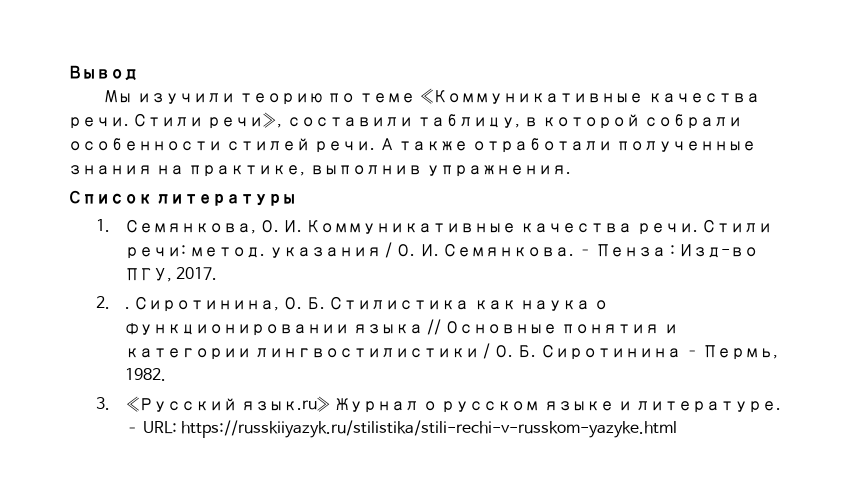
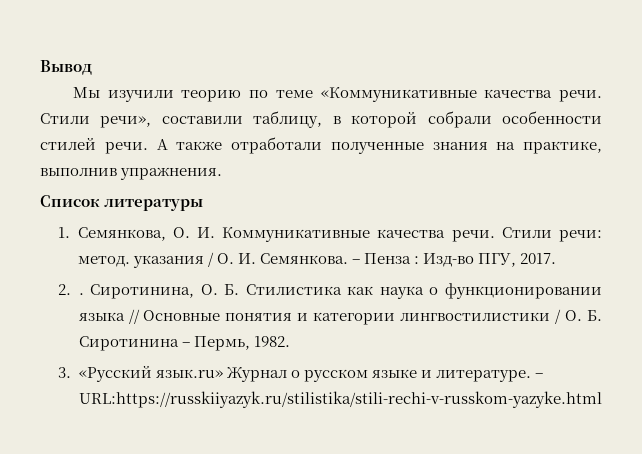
- – URL: https://russkiiyazyk.ru/stilistika/stili-rechi-v-russkom-yazyke.html
+ – URL:https://russkiiyazyk.ru/stilistika/stili-rechi-v-russkom-yazyke.html

